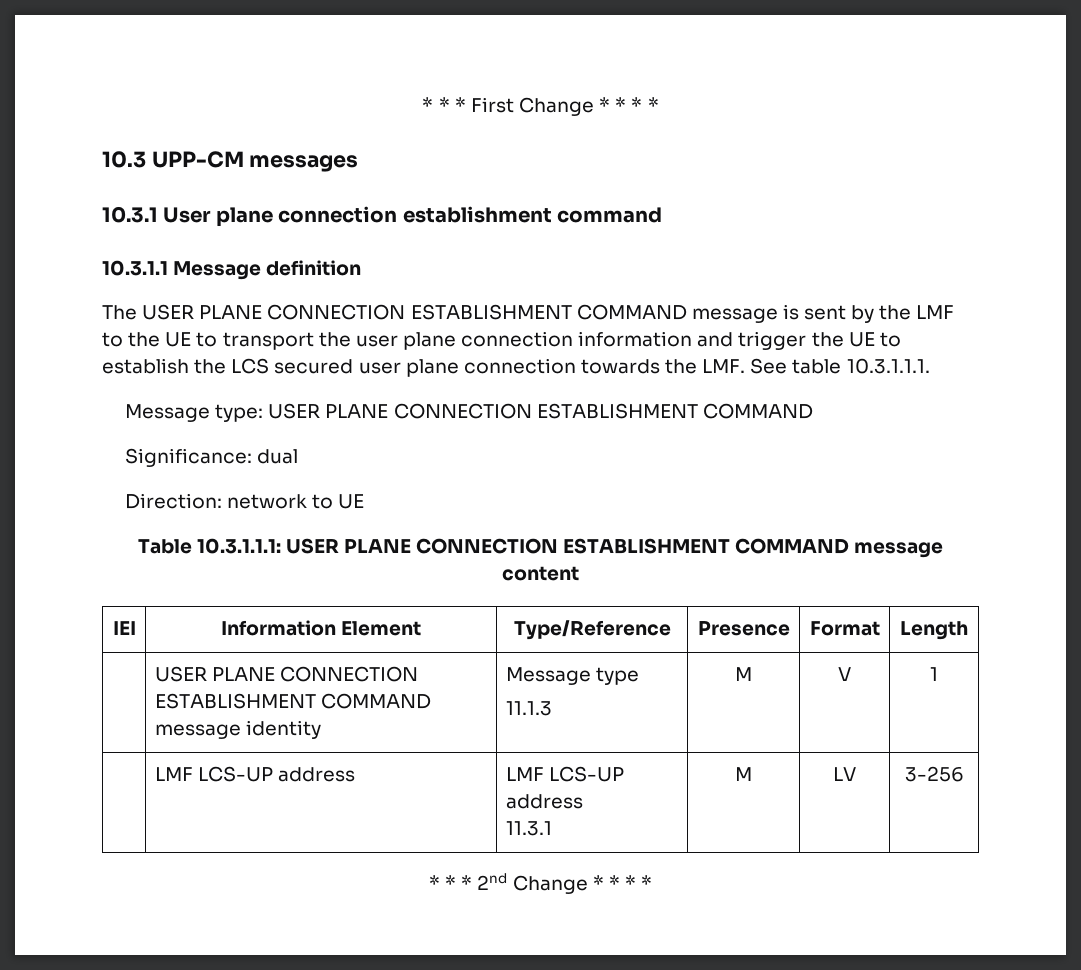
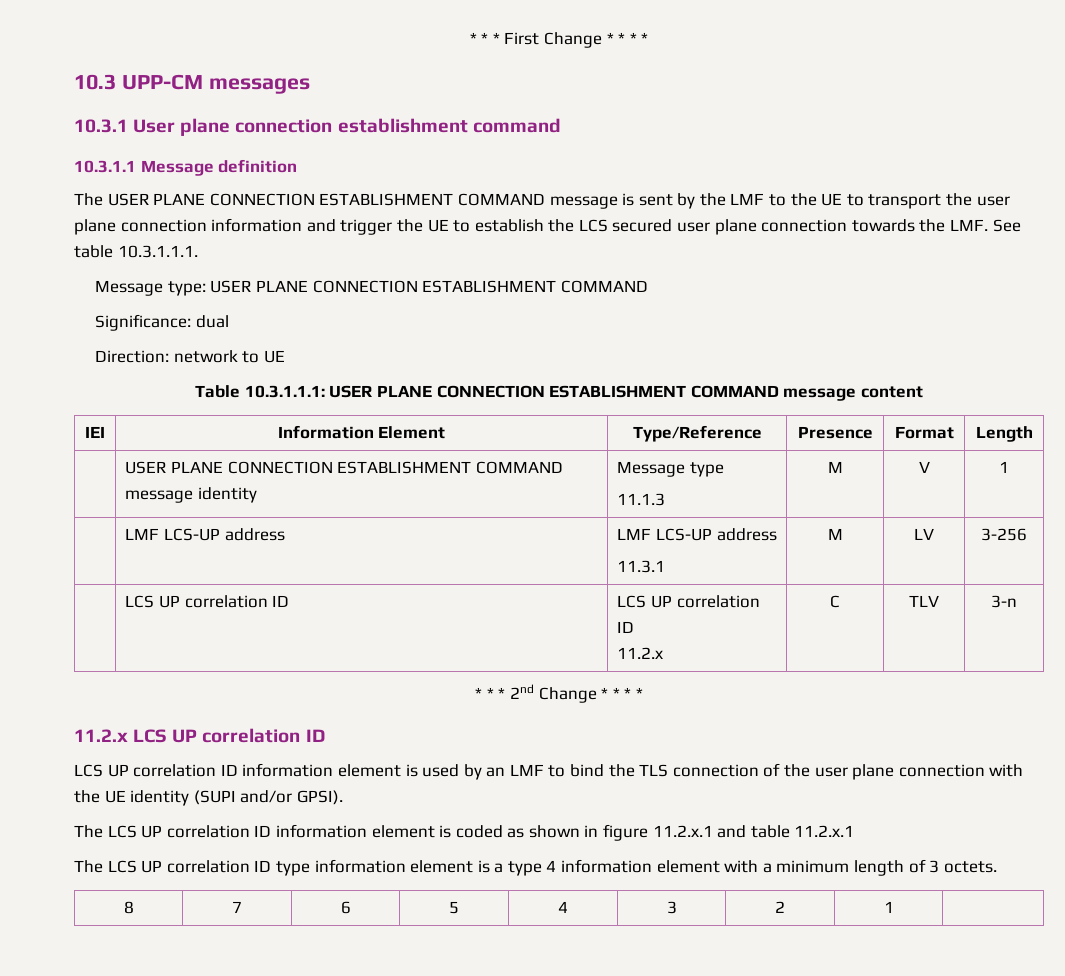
+ | LCS UP correlation ID | LCS UP correlation ID
+ 11.2.x | C | TLV | 3-n
+ 11.2.x LCS UP correlation ID
+ LCS UP correlation ID information element is used by an LMF to bind the TLS connection of the user plane connection with the UE identity (SUPI and/or GPSI).
+ The LCS UP correlation ID information element is coded as shown in figure 11.2.x.1 and table 11.2.x.1
+ The LCS UP correlation ID type information element is a type 4 information element with a minimum length of 3 octets.
+ 8 | 7 | 6 | 5 | 4 | 3 | 2 | 1 |

